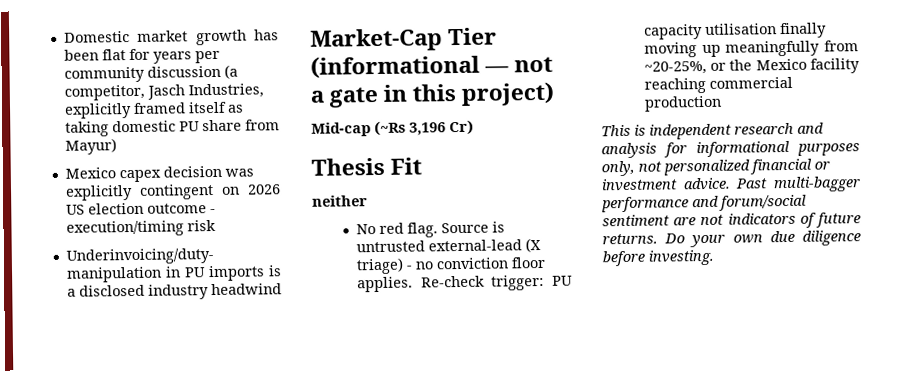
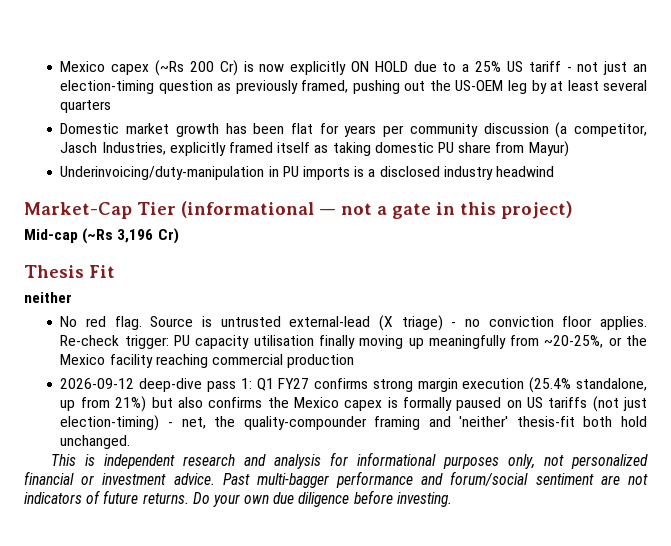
+ Mexico capex (~Rs 200 Cr) is now explicitly ON HOLD due to a 25% US tariff - not just an election-timing question as previously framed, pushing out the US-OEM leg by at least several quarters
- Mexico capex decision was explicitly contingent on 2026 US election outcome - execution/timing risk
+ 2026-09-12 deep-dive pass 1: Q1 FY27 confirms strong margin execution (25.4% standalone, up from 21%) but also confirms the Mexico capex is formally paused on US tariffs (not just election-timing) - net, the quality-compounder framing and 'neither' thesis-fit both hold unchanged.

